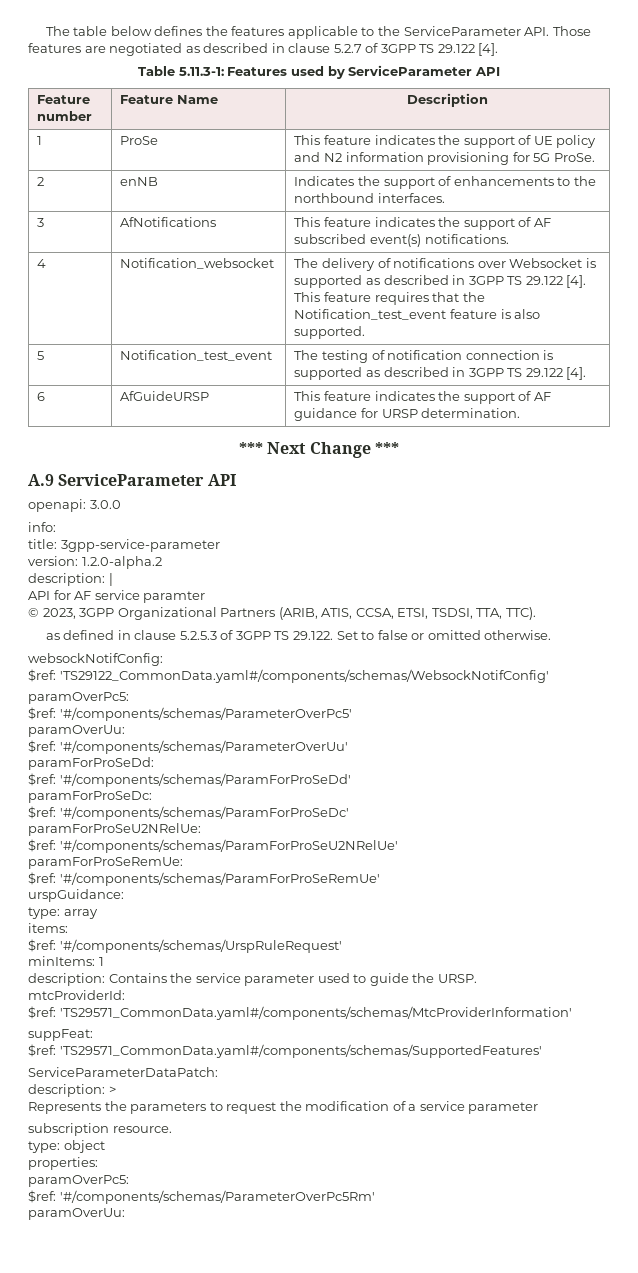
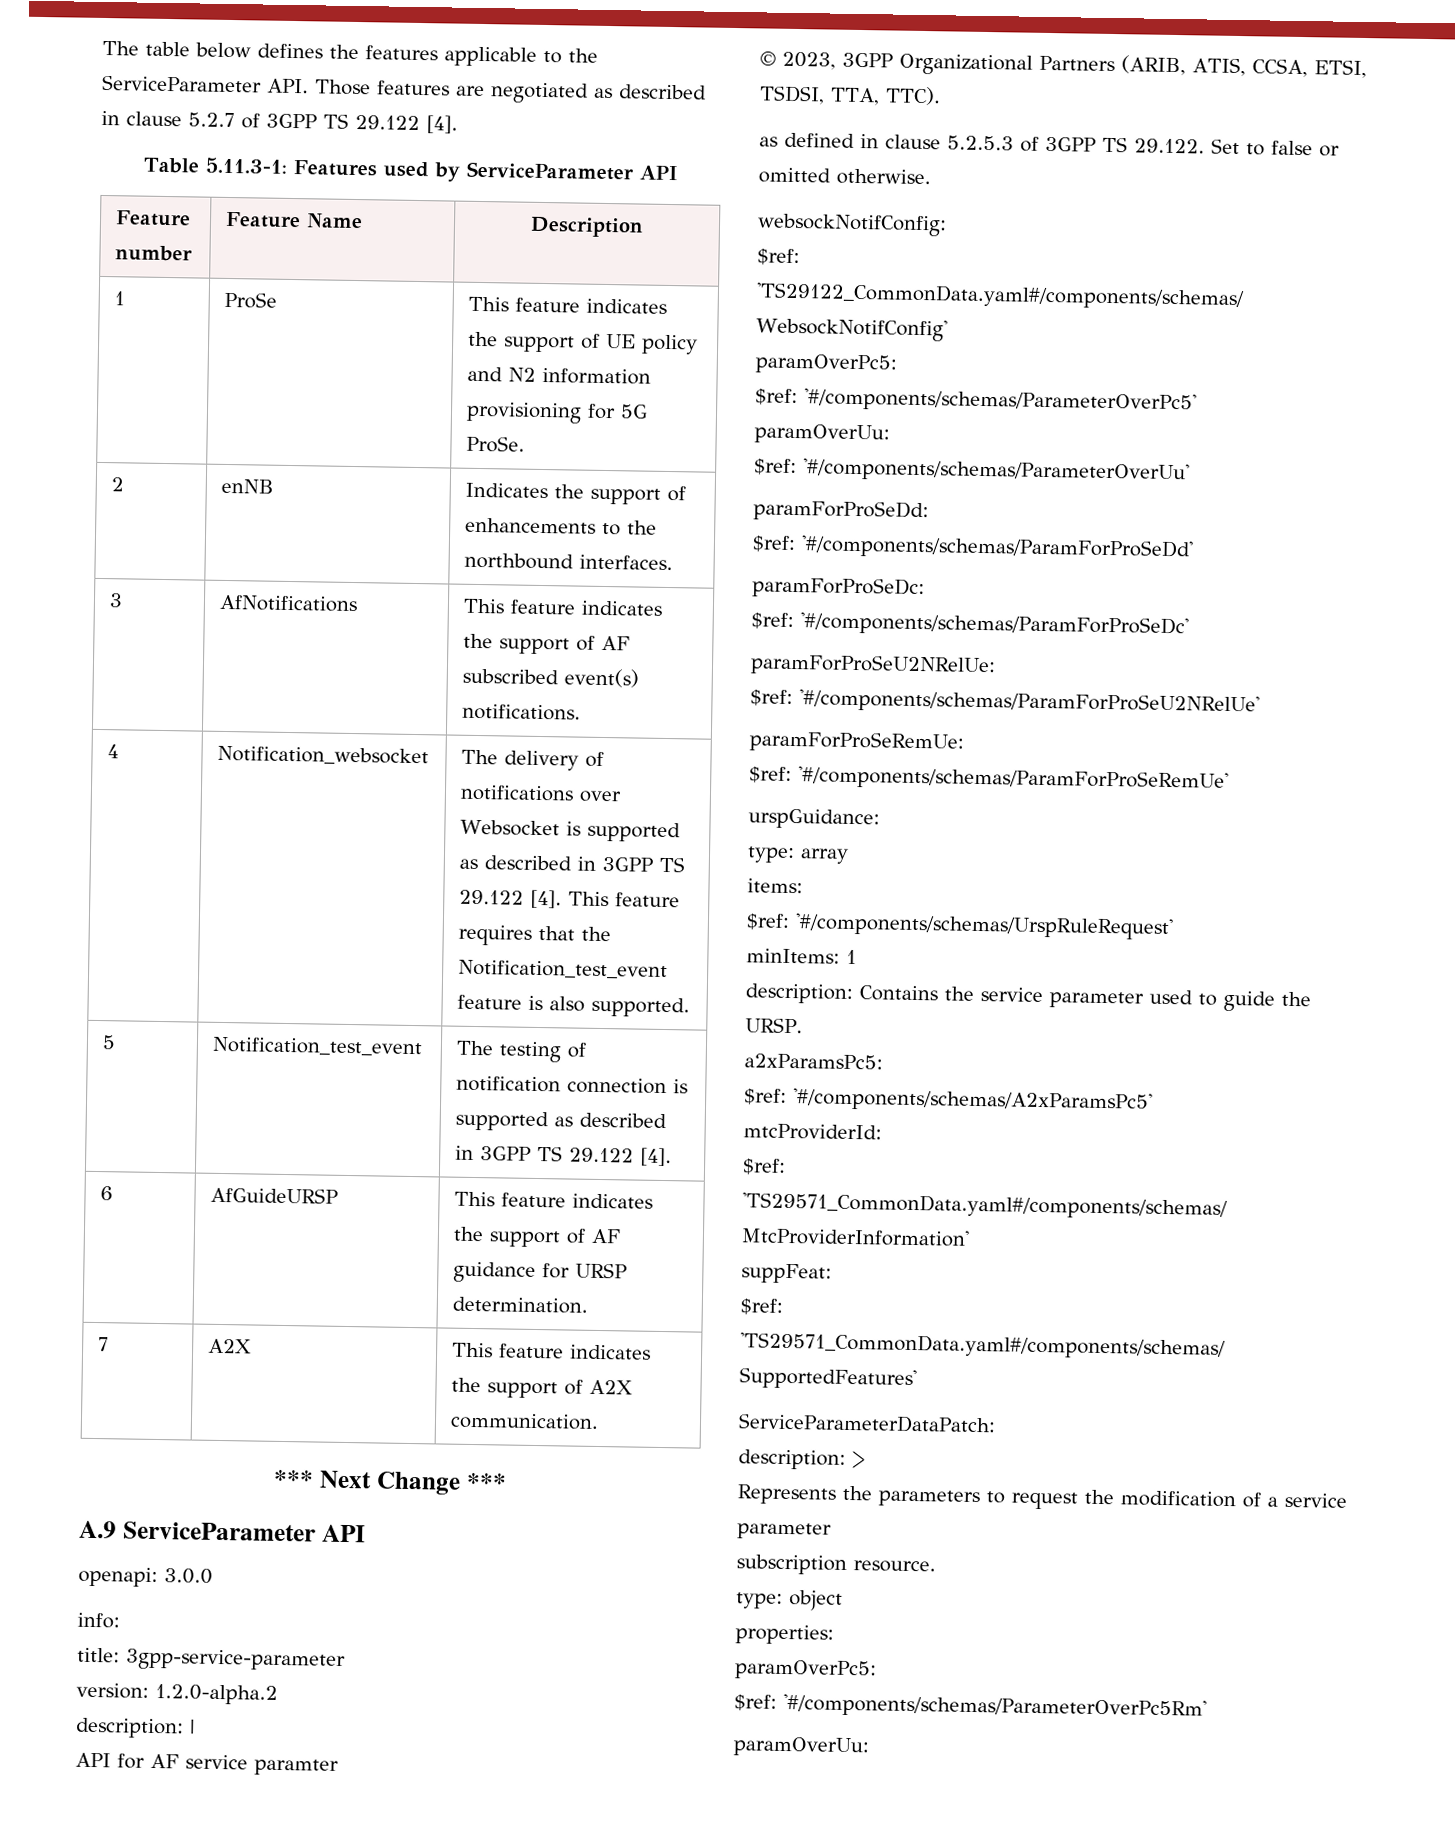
+ 7 | A2X | This feature indicates the support of A2X communication.
+ a2xParamsPc5:
+ $ref: '#/components/schemas/A2xParamsPc5'

